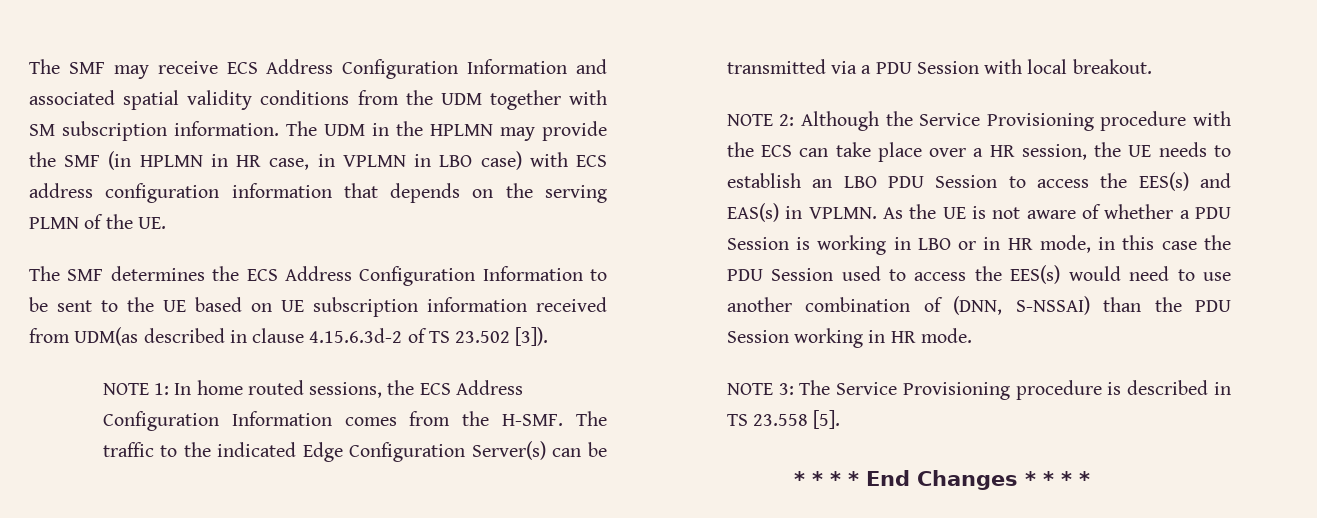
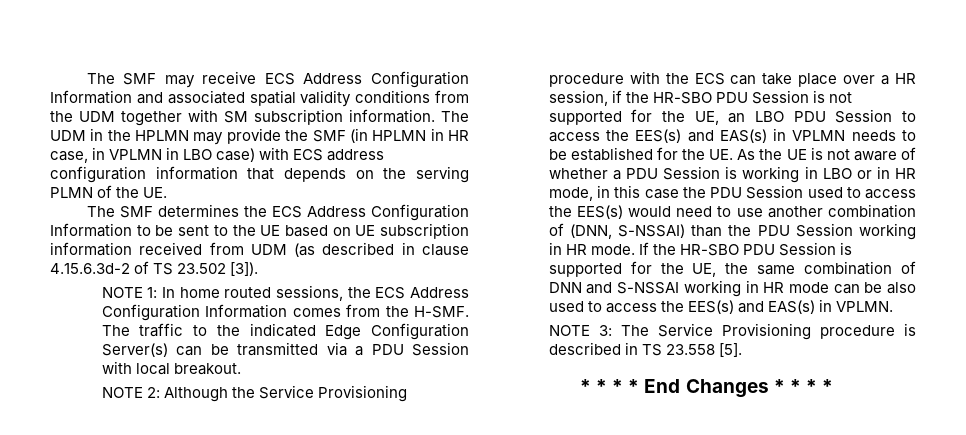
- The SMF determines the ECS Address Configuration Information to be sent to the UE based on UE subscription information received from UDM(as described in clause 4.15.6.3d-2 of TS 23.502 [3]).
+ The SMF determines the ECS Address Configuration Information to be sent to the UE based on UE subscription information received from UDM (as described in clause 4.15.6.3d-2 of TS 23.502 [3]).
- Although the Service Provisioning procedure with the ECS can take place over a HR session, the UE needs to establish an LBO PDU Session to access the EES(s) and EAS(s) in VPLMN. As the UE is not aware of whether a PDU Session is working in LBO or in HR mode, in this case the PDU Session used to access the EES(s) would need to use another combination of (DNN, S-NSSAI) than the PDU Session working in HR mode.
+ Although the Service Provisioning procedure with the ECS can take place over a HR session, if the HR-SBO PDU Session is not supported for the UE, an LBO PDU Session to access the EES(s) and EAS(s) in VPLMN needs to be established for the UE. As the UE is not aware of whether a PDU Session is working in LBO or in HR mode, in this case the PDU Session used to access the EES(s) would need to use another combination of (DNN, S-NSSAI) than the PDU Session working in HR mode. If the HR-SBO PDU Session is supported for the UE, the same combination of DNN and S-NSSAI working in HR mode can be also used to access the EES(s) and EAS(s) in VPLMN.

